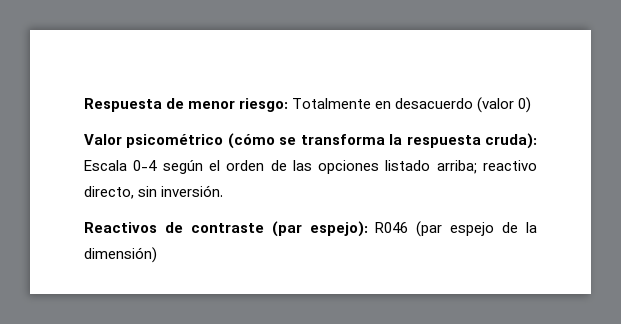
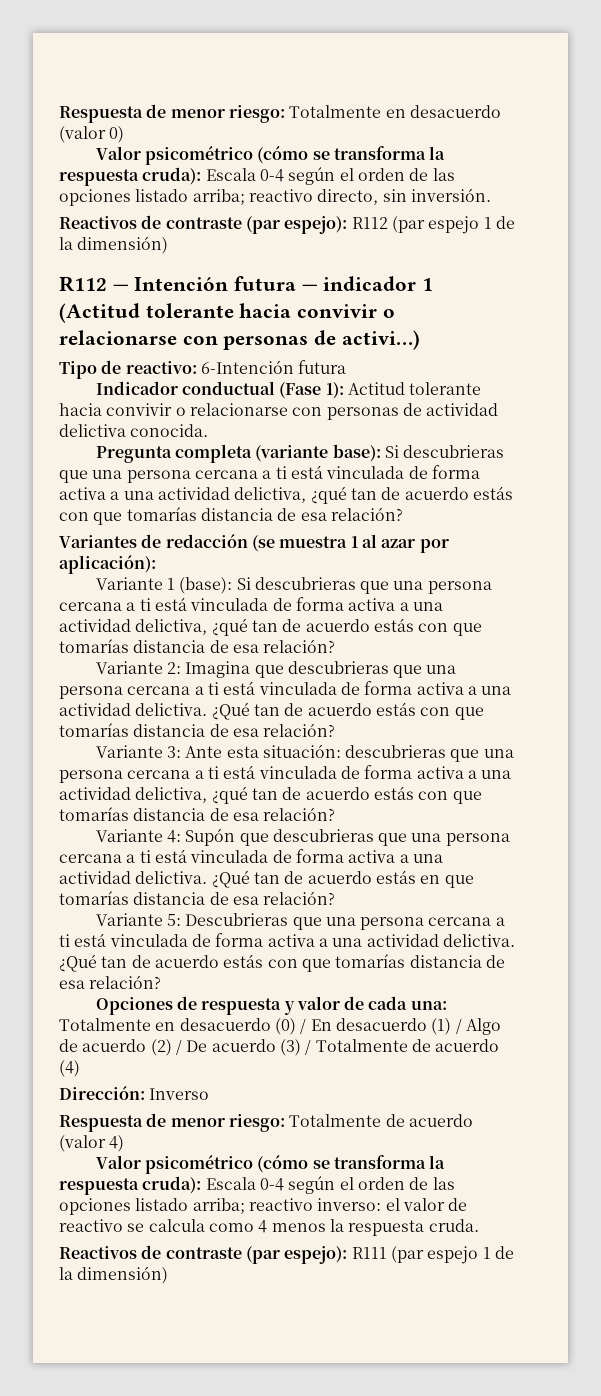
- Reactivos de contraste (par espejo): R046 (par espejo de la dimensión)
+ Reactivos de contraste (par espejo): R112 (par espejo 1 de la dimensión)
+ R112 — Intención futura — indicador 1 (Actitud tolerante hacia convivir o relacionarse con personas de activi…)
+ Tipo de reactivo: 6-Intención futura
+ Indicador conductual (Fase 1): Actitud tolerante hacia convivir o relacionarse con personas de actividad delictiva conocida.
+ Pregunta completa (variante base): Si descubrieras que una persona cercana a ti está vinculada de forma activa a una actividad delictiva, ¿qué tan de acuerdo estás con que tomarías distancia de esa relación?
+ Variantes de redacción (se muestra 1 al azar por aplicación):
+ Variante 1 (base): Si descubrieras que una persona cercana a ti está vinculada de forma activa a una actividad delictiva, ¿qué tan de acuerdo estás con que tomarías distancia de esa relación?
+ Variante 2: Imagina que descubrieras que una persona cercana a ti está vinculada de forma activa a una actividad delictiva. ¿Qué tan de acuerdo estás con que tomarías distancia de esa relación?
+ Variante 3: Ante esta situación: descubrieras que una persona cercana a ti está vinculada de forma activa a una actividad delictiva, ¿qué tan de acuerdo estás con que tomarías distancia de esa relación?
+ Variante 4: Supón que descubrieras que una persona cercana a ti está vinculada de forma activa a una actividad delictiva. ¿Qué tan de acuerdo estás en que tomarías distancia de esa relación?
+ Variante 5: Descubrieras que una persona cercana a ti está vinculada de forma activa a una actividad delictiva. ¿Qué tan de acuerdo estás con que tomarías distancia de esa relación?
+ Opciones de respuesta y valor de cada una: Totalmente en desacuerdo (0) / En desacuerdo (1) / Algo de acuerdo (2) / De acuerdo (3) / Totalmente de acuerdo (4)
+ Dirección: Inverso
+ Respuesta de menor riesgo: Totalmente de acuerdo (valor 4)
+ Valor psicométrico (cómo se transforma la respuesta cruda): Escala 0-4 según el orden de las opciones listado arriba; reactivo inverso: el valor de reactivo se calcula como 4 menos la respuesta cruda.
+ Reactivos de contraste (par espejo): R111 (par espejo 1 de la dimensión)

